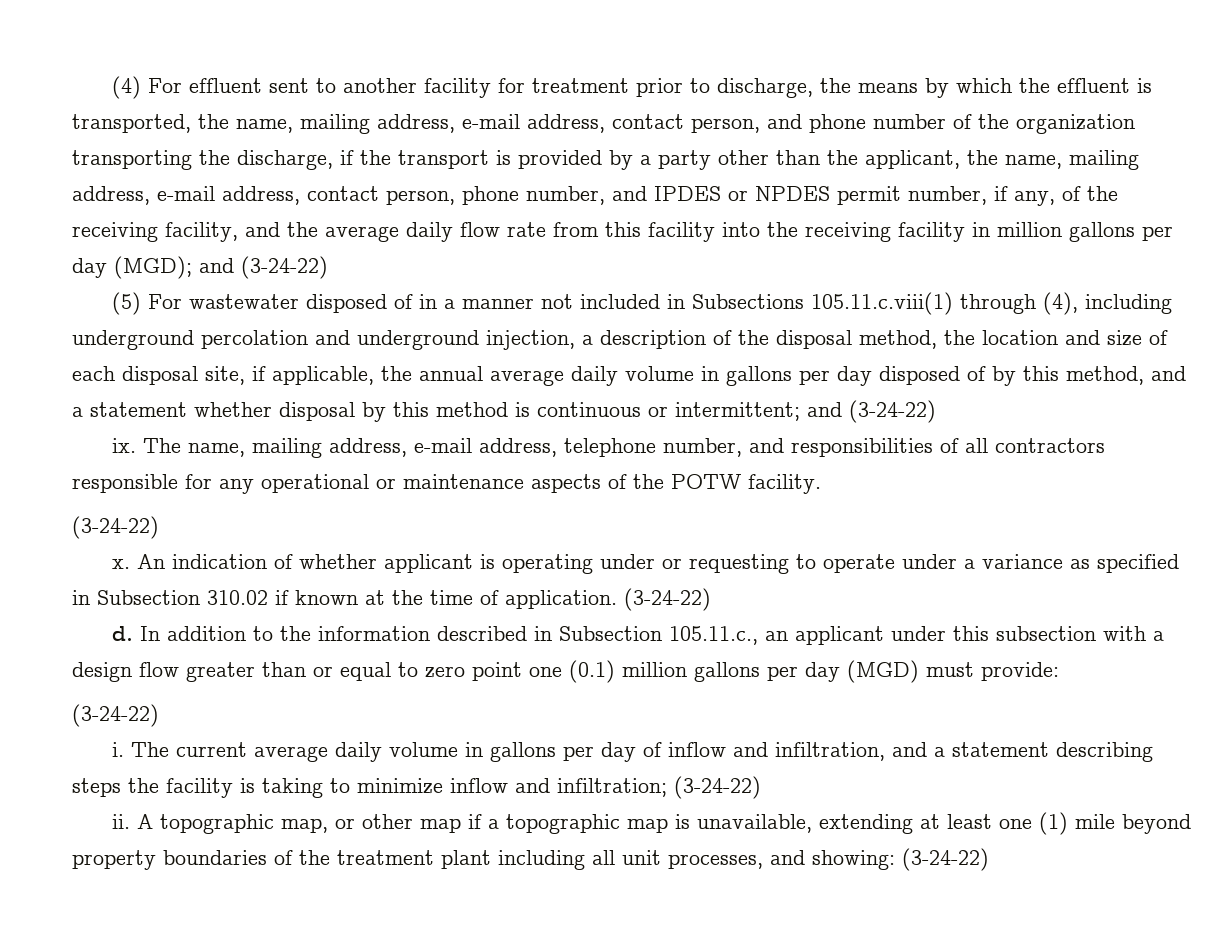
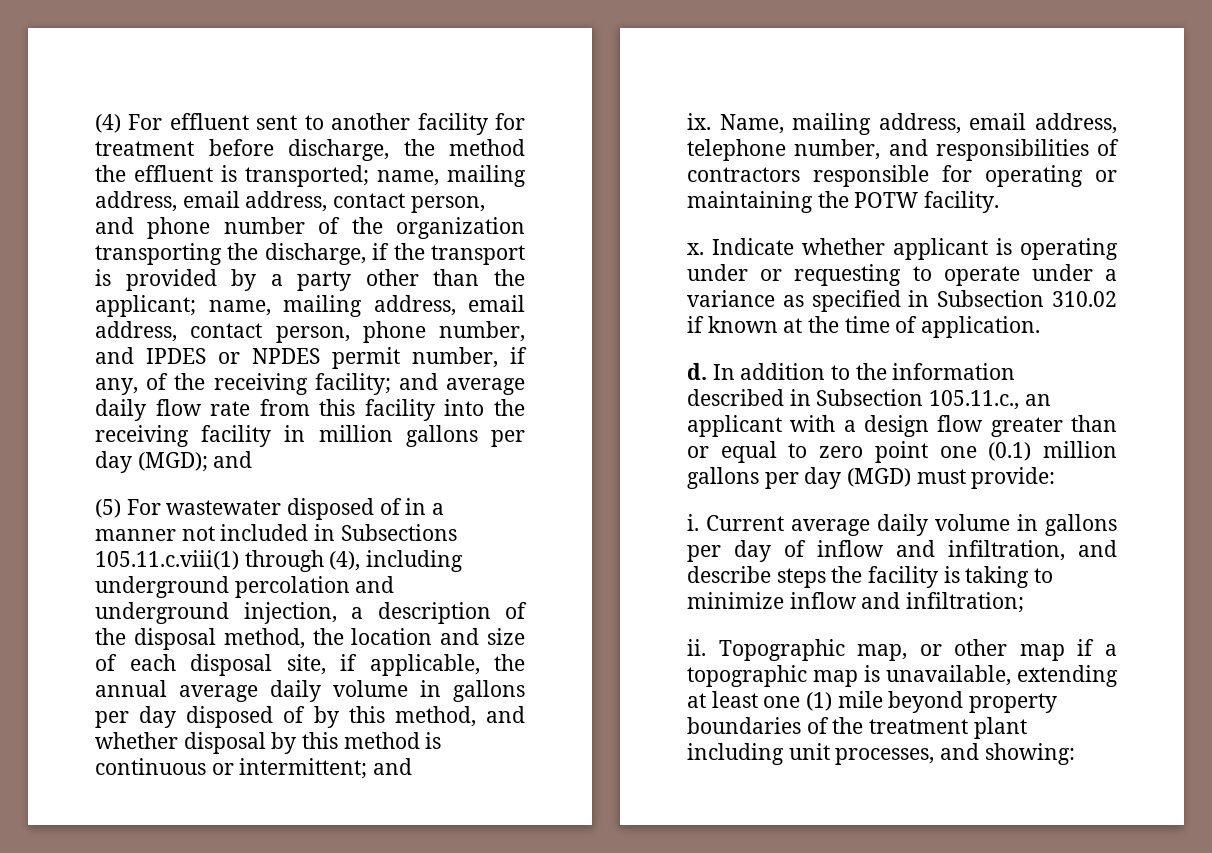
- (4) For effluent sent to another facility for treatment prior to discharge, the means by which the effluent is transported, the name, mailing address, e-mail address, contact person, and phone number of the organization transporting the discharge, if the transport is provided by a party other than the applicant, the name, mailing address, e-mail address, contact person, phone number, and IPDES or NPDES permit number, if any, of the receiving facility, and the average daily flow rate from this facility into the receiving facility in million gallons per day (MGD); and (3-24-22)
+ (4) For effluent sent to another facility for treatment before discharge, the method the effluent is transported; name, mailing address, email address, contact person, and phone number of the organization transporting the discharge, if the transport is provided by a party other than the applicant; name, mailing address, email address, contact person, phone number, and IPDES or NPDES permit number, if any, of the receiving facility; and average daily flow rate from this facility into the receiving facility in million gallons per day (MGD); and
- (5) For wastewater disposed of in a manner not included in Subsections 105.11.c.viii(1) through (4), including underground percolation and underground injection, a description of the disposal method, the location and size of each disposal site, if applicable, the annual average daily volume in gallons per day disposed of by this method, and a statement whether disposal by this method is continuous or intermittent; and (3-24-22)
+ (5) For wastewater disposed of in a manner not included in Subsections 105.11.c.viii(1) through (4), including underground percolation and underground injection, a description of the disposal method, the location and size of each disposal site, if applicable, the annual average daily volume in gallons per day disposed of by this method, and whether disposal by this method is continuous or intermittent; and
- The name, mailing address, e-mail address, telephone number, and responsibilities of all contractors responsible for any operational or maintenance aspects of the POTW facility.
- (3-24-22)
+ Name, mailing address, email address, telephone number, and responsibilities of contractors responsible for operating or maintaining the POTW facility.
- An indication of whether applicant is operating under or requesting to operate under a variance as specified in Subsection 310.02 if known at the time of application. (3-24-22)
+ Indicate whether applicant is operating under or requesting to operate under a variance as specified in Subsection 310.02 if known at the time of application.
- In addition to the information described in Subsection 105.11.c., an applicant under this subsection with a design flow greater than or equal to zero point one (0.1) million gallons per day (MGD) must provide:
- (3-24-22)
+ In addition to the information described in Subsection 105.11.c., an applicant with a design flow greater than or equal to zero point one (0.1) million gallons per day (MGD) must provide:
- The current average daily volume in gallons per day of inflow and infiltration, and a statement describing steps the facility is taking to minimize inflow and infiltration; (3-24-22)
+ Current average daily volume in gallons per day of inflow and infiltration, and describe steps the facility is taking to minimize inflow and infiltration;
- A topographic map, or other map if a topographic map is unavailable, extending at least one (1) mile beyond property boundaries of the treatment plant including all unit processes, and showing: (3-24-22)
+ Topographic map, or other map if a topographic map is unavailable, extending at least one (1) mile beyond property boundaries of the treatment plant including unit processes, and showing:

